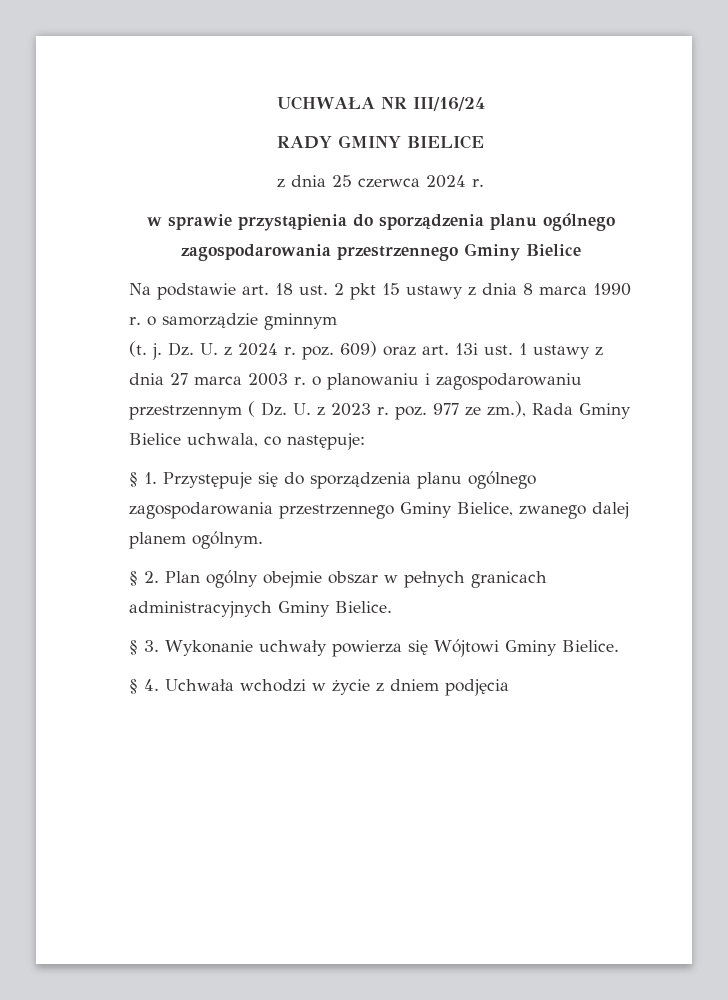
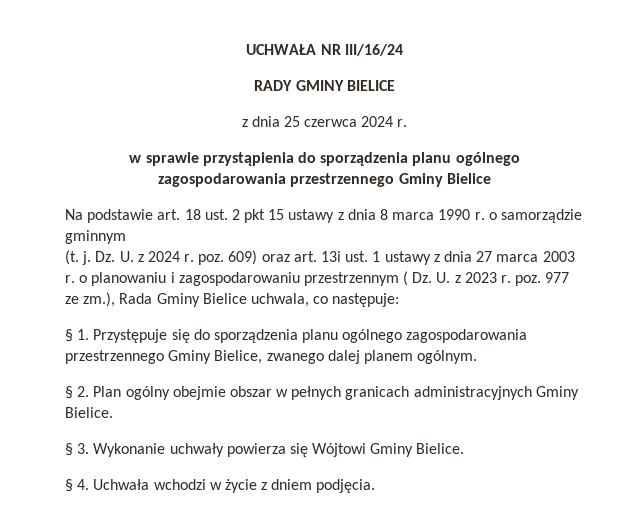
- § 4. Uchwała wchodzi w życie z dniem podjęcia
+ § 4. Uchwała wchodzi w życie z dniem podjęcia.

